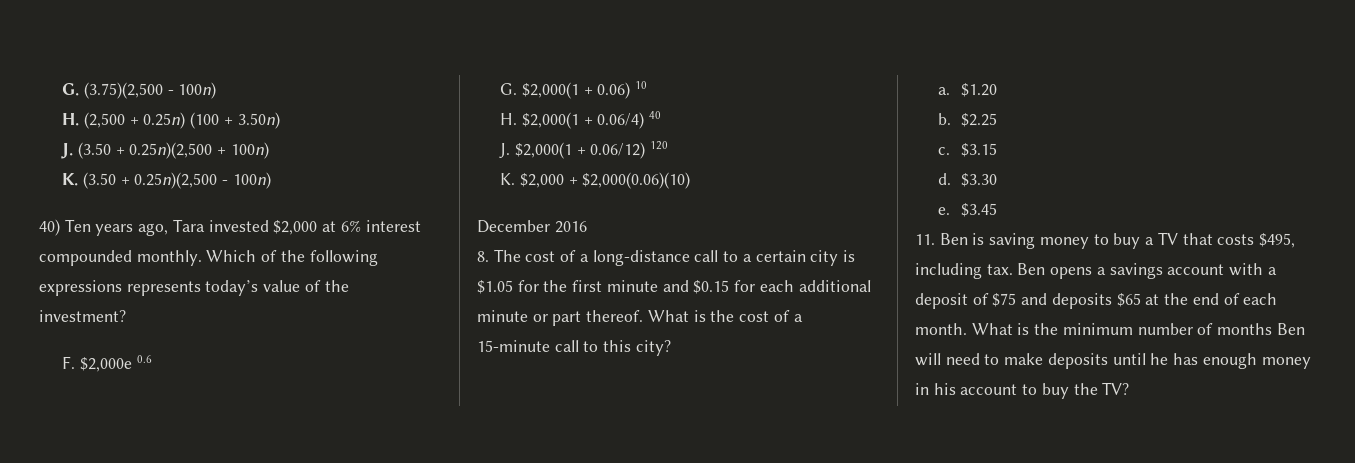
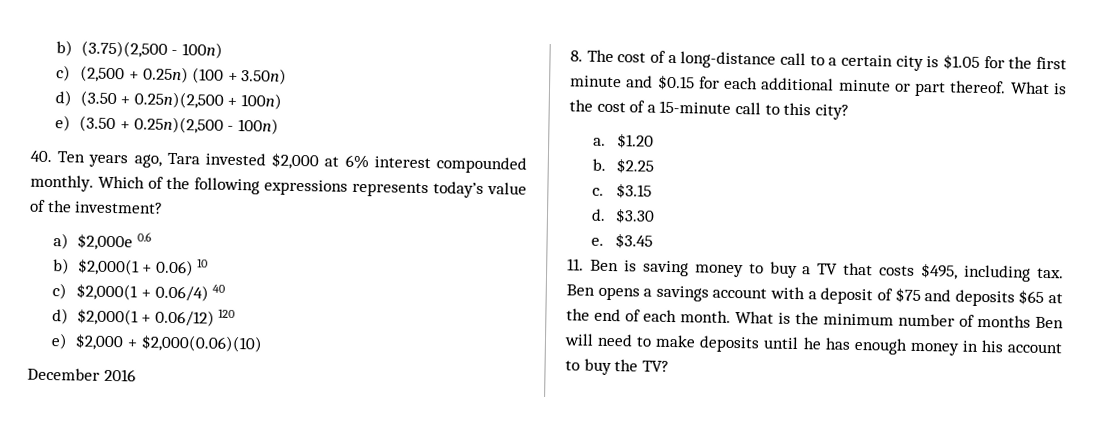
- G. (3.75)(2,500 - 100n)
+ b) (3.75)(2,500 - 100n)
- H. (2,500 + 0.25n) (100 + 3.50n)
+ c) (2,500 + 0.25n) (100 + 3.50n)
- J. (3.50 + 0.25n)(2,500 + 100n)
+ d) (3.50 + 0.25n)(2,500 + 100n)
- K. (3.50 + 0.25n)(2,500 - 100n)
+ e) (3.50 + 0.25n)(2,500 - 100n)
- 40) Ten years ago, Tara invested $2,000 at 6% interest compounded monthly.
+ 40. Ten years ago, Tara invested $2,000 at 6% interest compounded monthly.
- F. $2,000e 0.6
+ a) $2,000e 0.6
- G. $2,000(1 + 0.06) 10
+ b) $2,000(1 + 0.06) 10
- H. $2,000(1 + 0.06/4) 40
+ c) $2,000(1 + 0.06/4) 40
- J. $2,000(1 + 0.06/12) 120
+ d) $2,000(1 + 0.06/12) 120
- K. $2,000 + $2,000(0.06)(10)
+ e) $2,000 + $2,000(0.06)(10)

